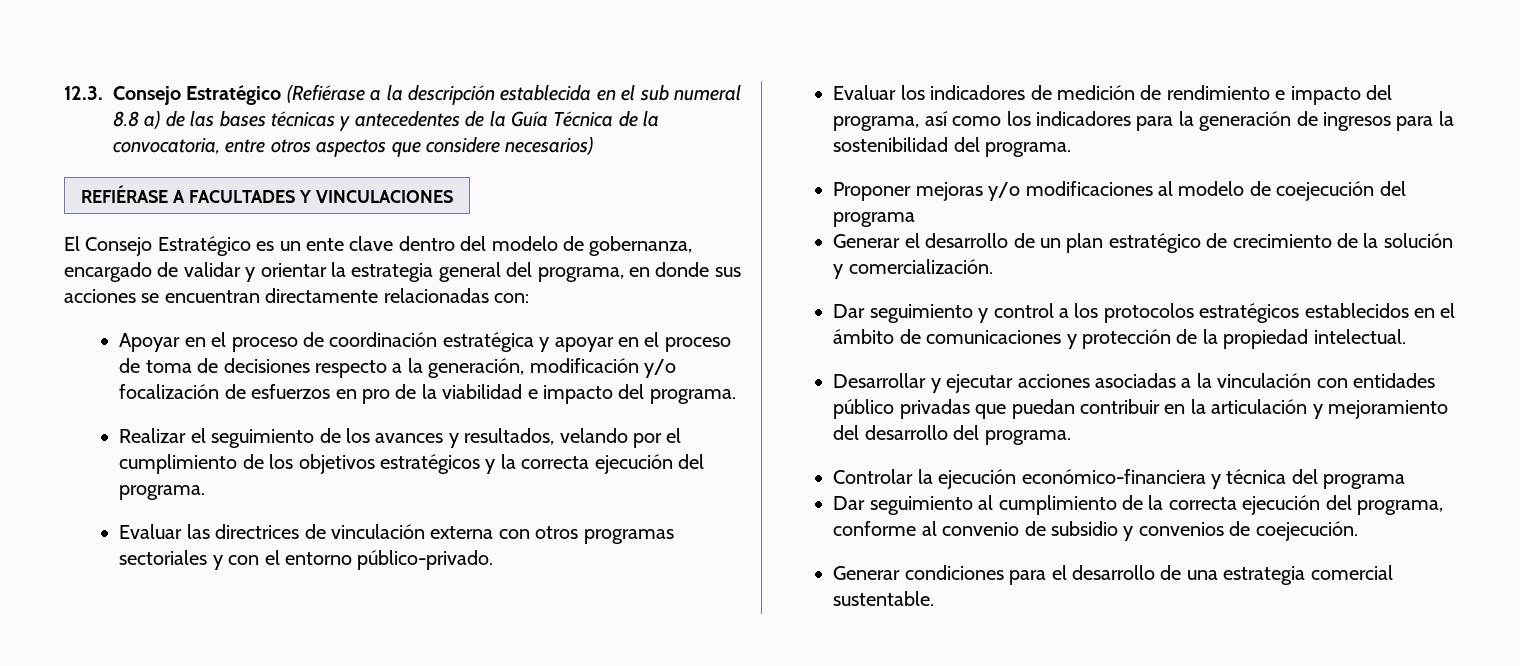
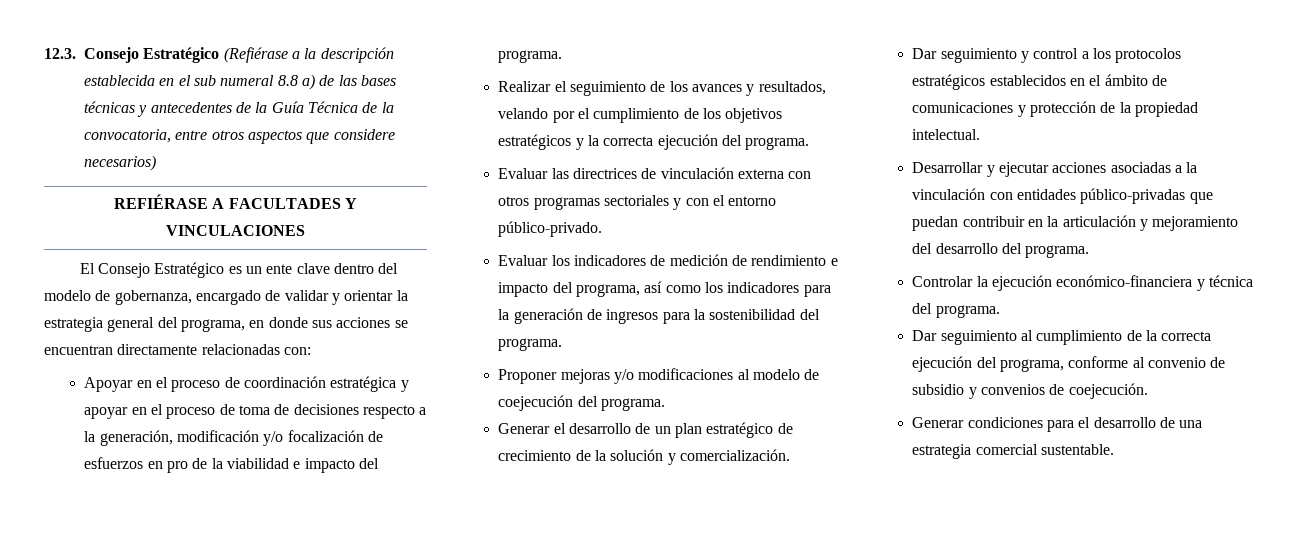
- Proponer mejoras y/o modificaciones al modelo de coejecución del programa
+ Proponer mejoras y/o modificaciones al modelo de coejecución del programa.
- Desarrollar y ejecutar acciones asociadas a la vinculación con entidades público privadas que puedan contribuir en la articulación y mejoramiento del desarrollo del programa.
+ Desarrollar y ejecutar acciones asociadas a la vinculación con entidades público-privadas que puedan contribuir en la articulación y mejoramiento del desarrollo del programa.
- Controlar la ejecución económico-financiera y técnica del programa
+ Controlar la ejecución económico-financiera y técnica del programa.

